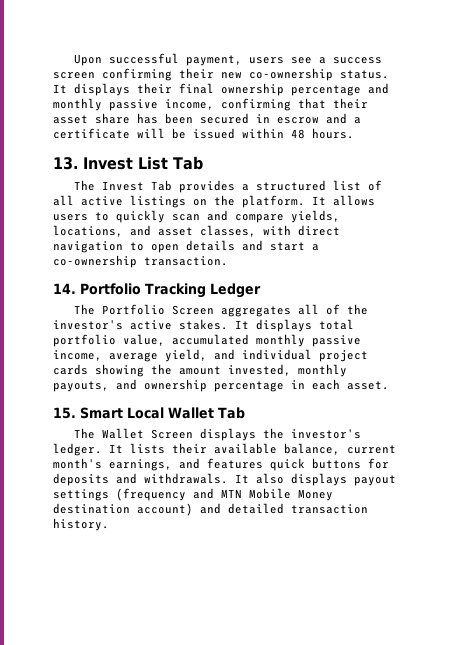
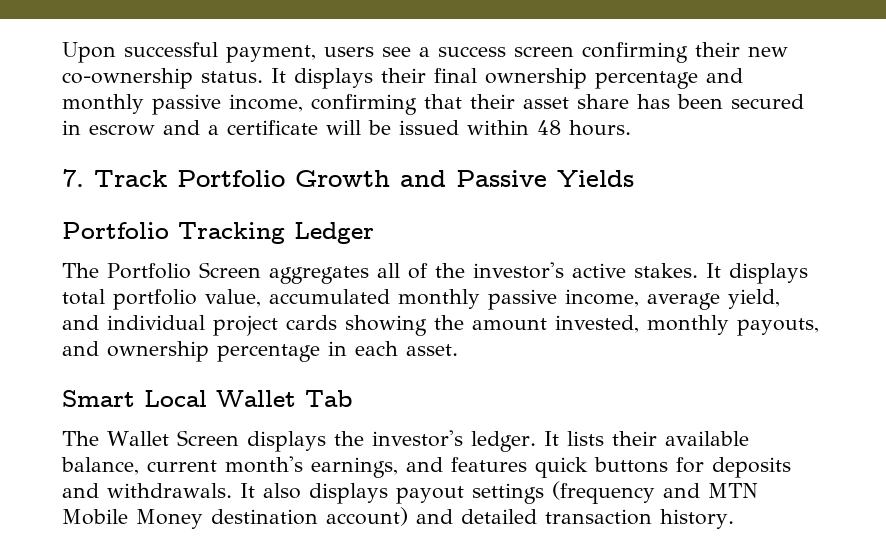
- 13. Invest List Tab
- The Invest Tab provides a structured list of all active listings on the platform. It allows users to quickly scan and compare yields, locations, and asset classes, with direct navigation to open details and start a co-ownership transaction.
- 14. Portfolio Tracking Ledger
+ 7. Track Portfolio Growth and Passive Yields
+ Portfolio Tracking Ledger
- 15. Smart Local Wallet Tab
+ Smart Local Wallet Tab

